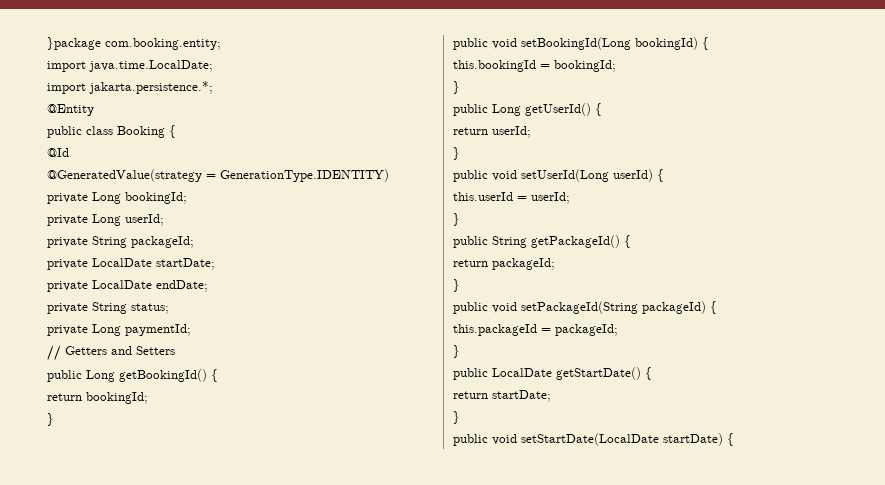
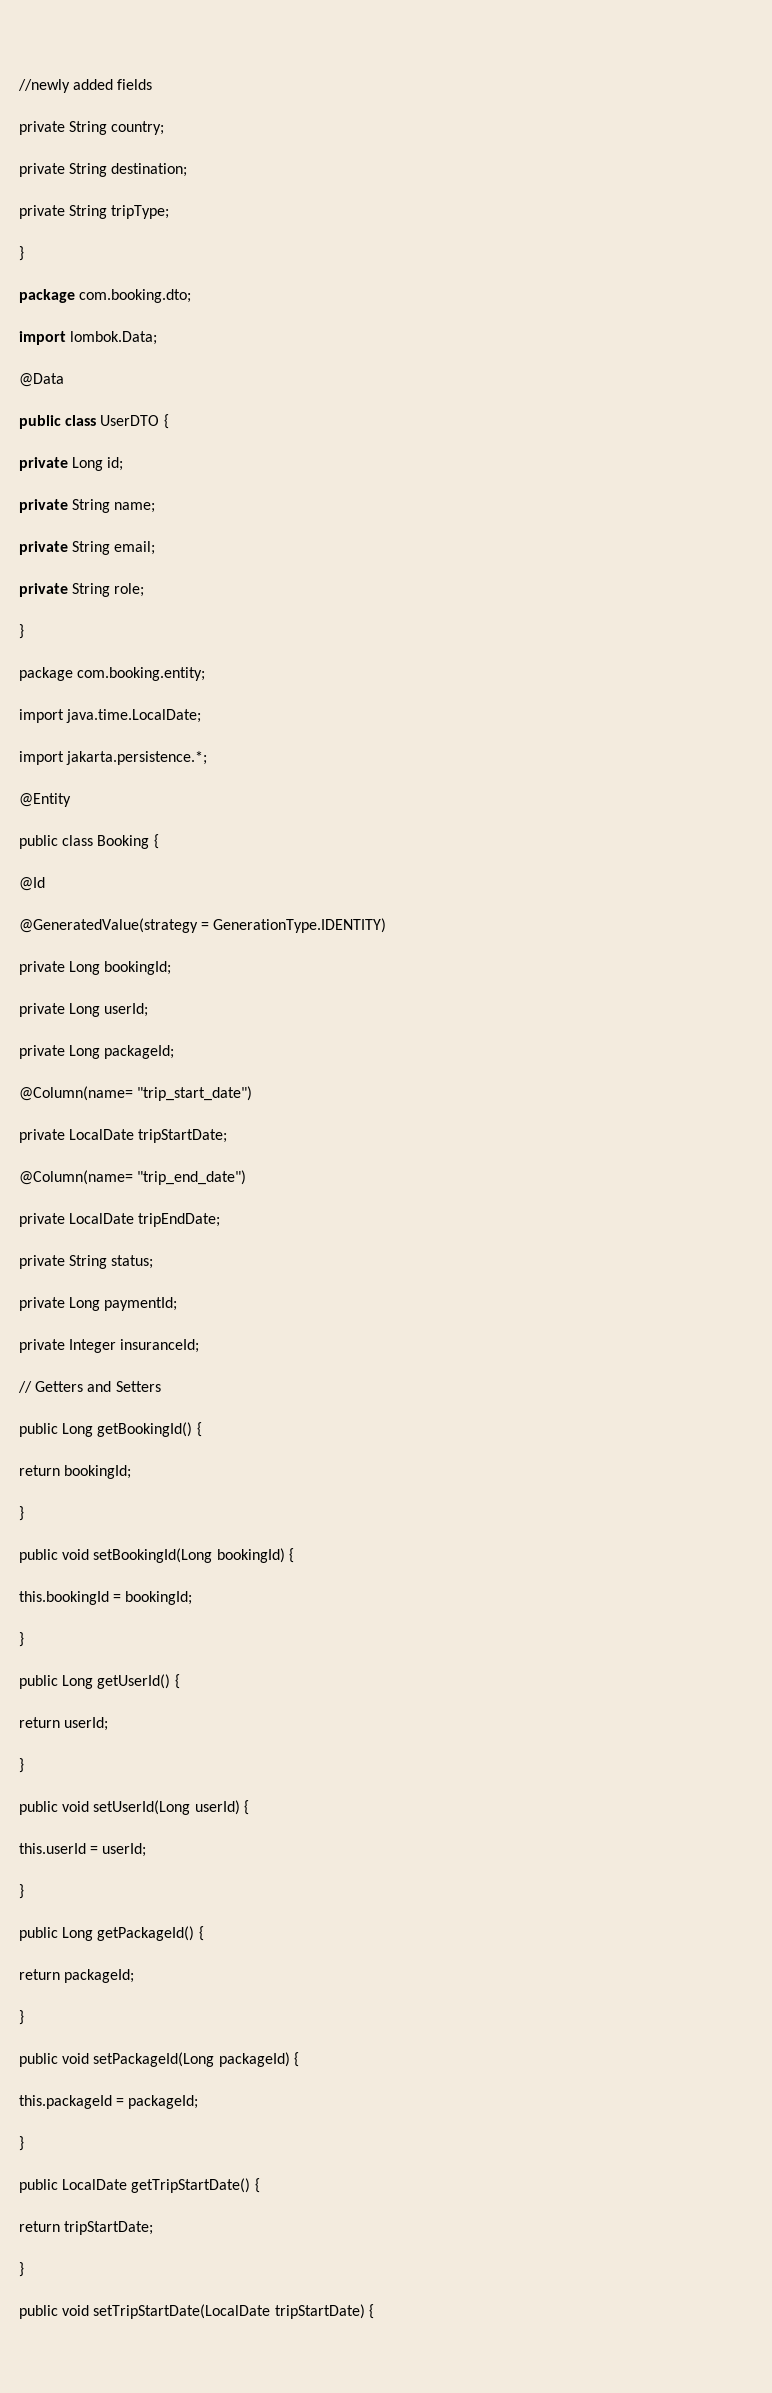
- }package com.booking.entity;
+ //newly added fields
+ private String country;
+ private String destination;
+ private String tripType;
+ }
+ package com.booking.dto;
+ import lombok.Data;
+ @Data
+ public class UserDTO {
+ private Long id;
+ private String name;
+ private String email;
+ private String role;
+ }
+ package com.booking.entity;
- private String packageId;
- private LocalDate startDate;
- private LocalDate endDate;
+ private Long packageId;
+ @Column(name= "trip_start_date")
+ private LocalDate tripStartDate;
+ @Column(name= "trip_end_date")
+ private LocalDate tripEndDate;
+ private Integer insuranceId;
- public String getPackageId() {
+ public Long getPackageId() {
- public void setPackageId(String packageId) {
+ public void setPackageId(Long packageId) {
- public LocalDate getStartDate() {
- return startDate;
+ public LocalDate getTripStartDate() {
+ return tripStartDate;
  }
- public void setStartDate(LocalDate startDate) {
+ public void setTripStartDate(LocalDate tripStartDate) {

